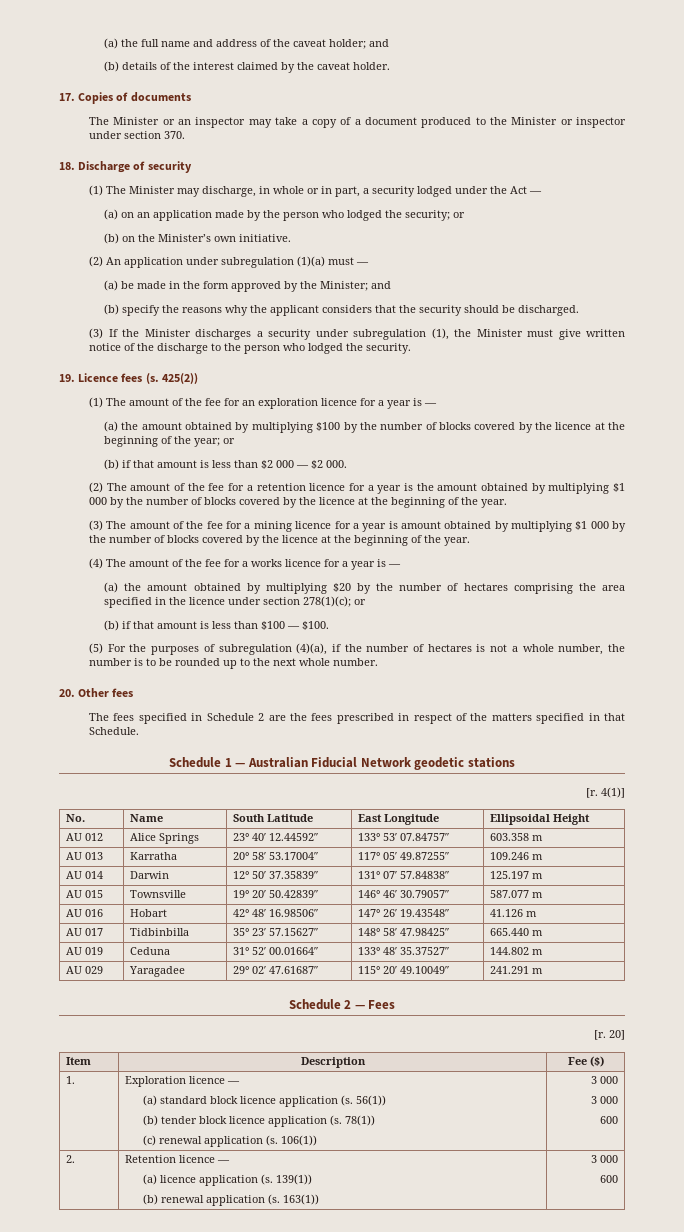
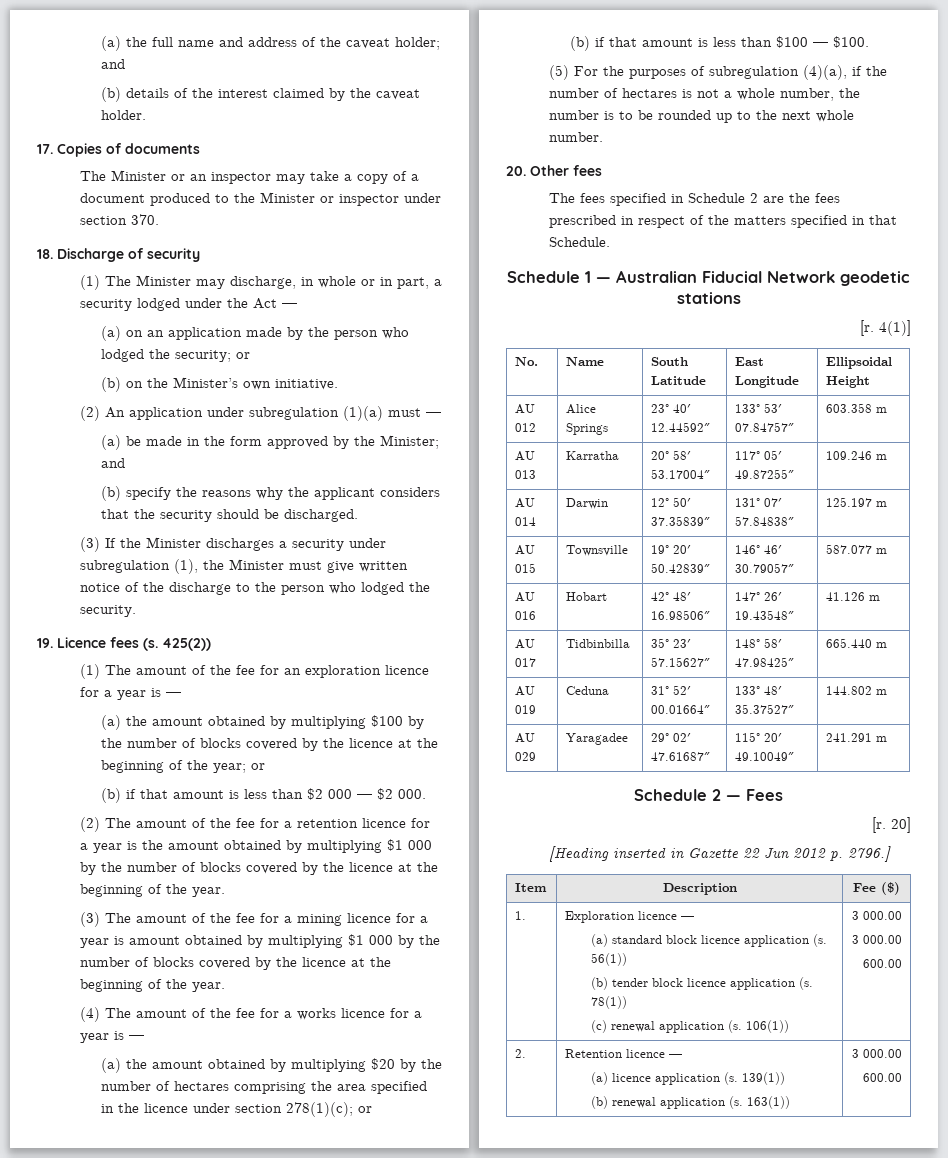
+ [Heading inserted in Gazette 22 Jun 2012 p. 2796.]
  1. | Exploration licence —
  (a) standard block licence application (s. 56(1))
  (b) tender block licence application (s. 78(1))
- (c) renewal application (s. 106(1)) | 3 000
- 3 000
- 600
+ (c) renewal application (s. 106(1)) | 3 000.00
+ 3 000.00
+ 600.00
  2. | Retention licence —
  (a) licence application (s. 139(1))
- (b) renewal application (s. 163(1)) | 3 000
- 600
+ (b) renewal application (s. 163(1)) | 3 000.00
+ 600.00

